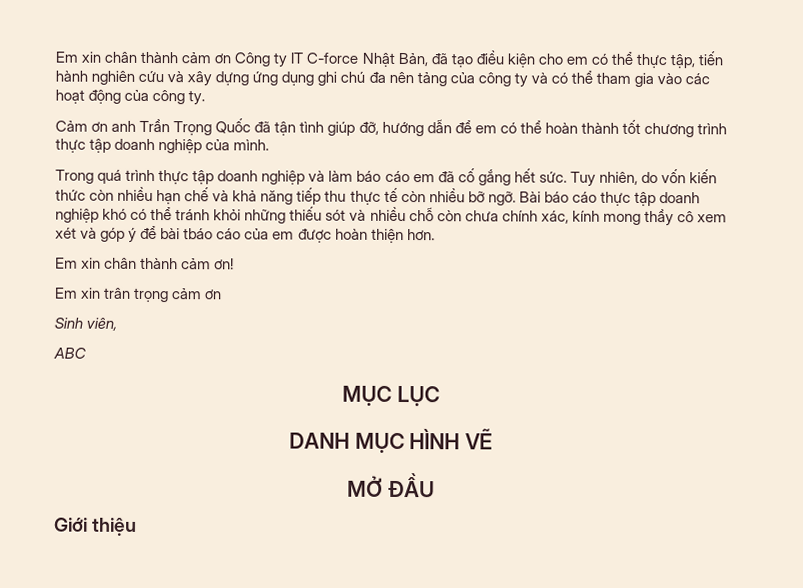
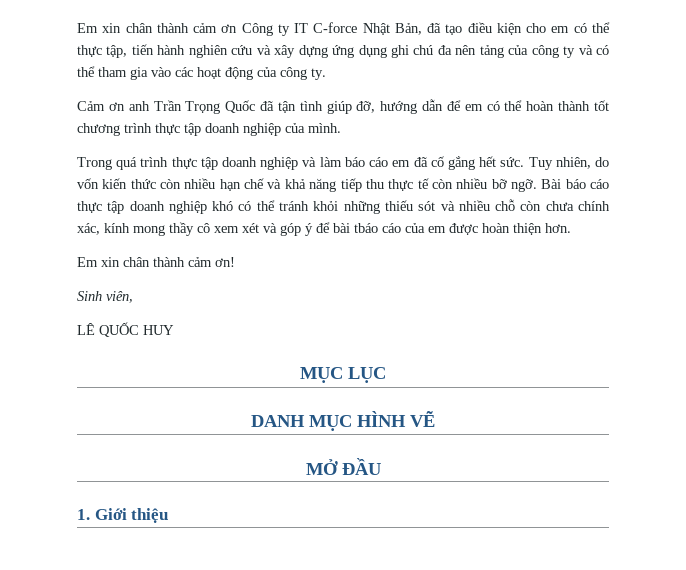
- Em xin trân trọng cảm ơn
- ABC
+ LÊ QUỐC HUY
- Giới thiệu
+ 1. Giới thiệu

